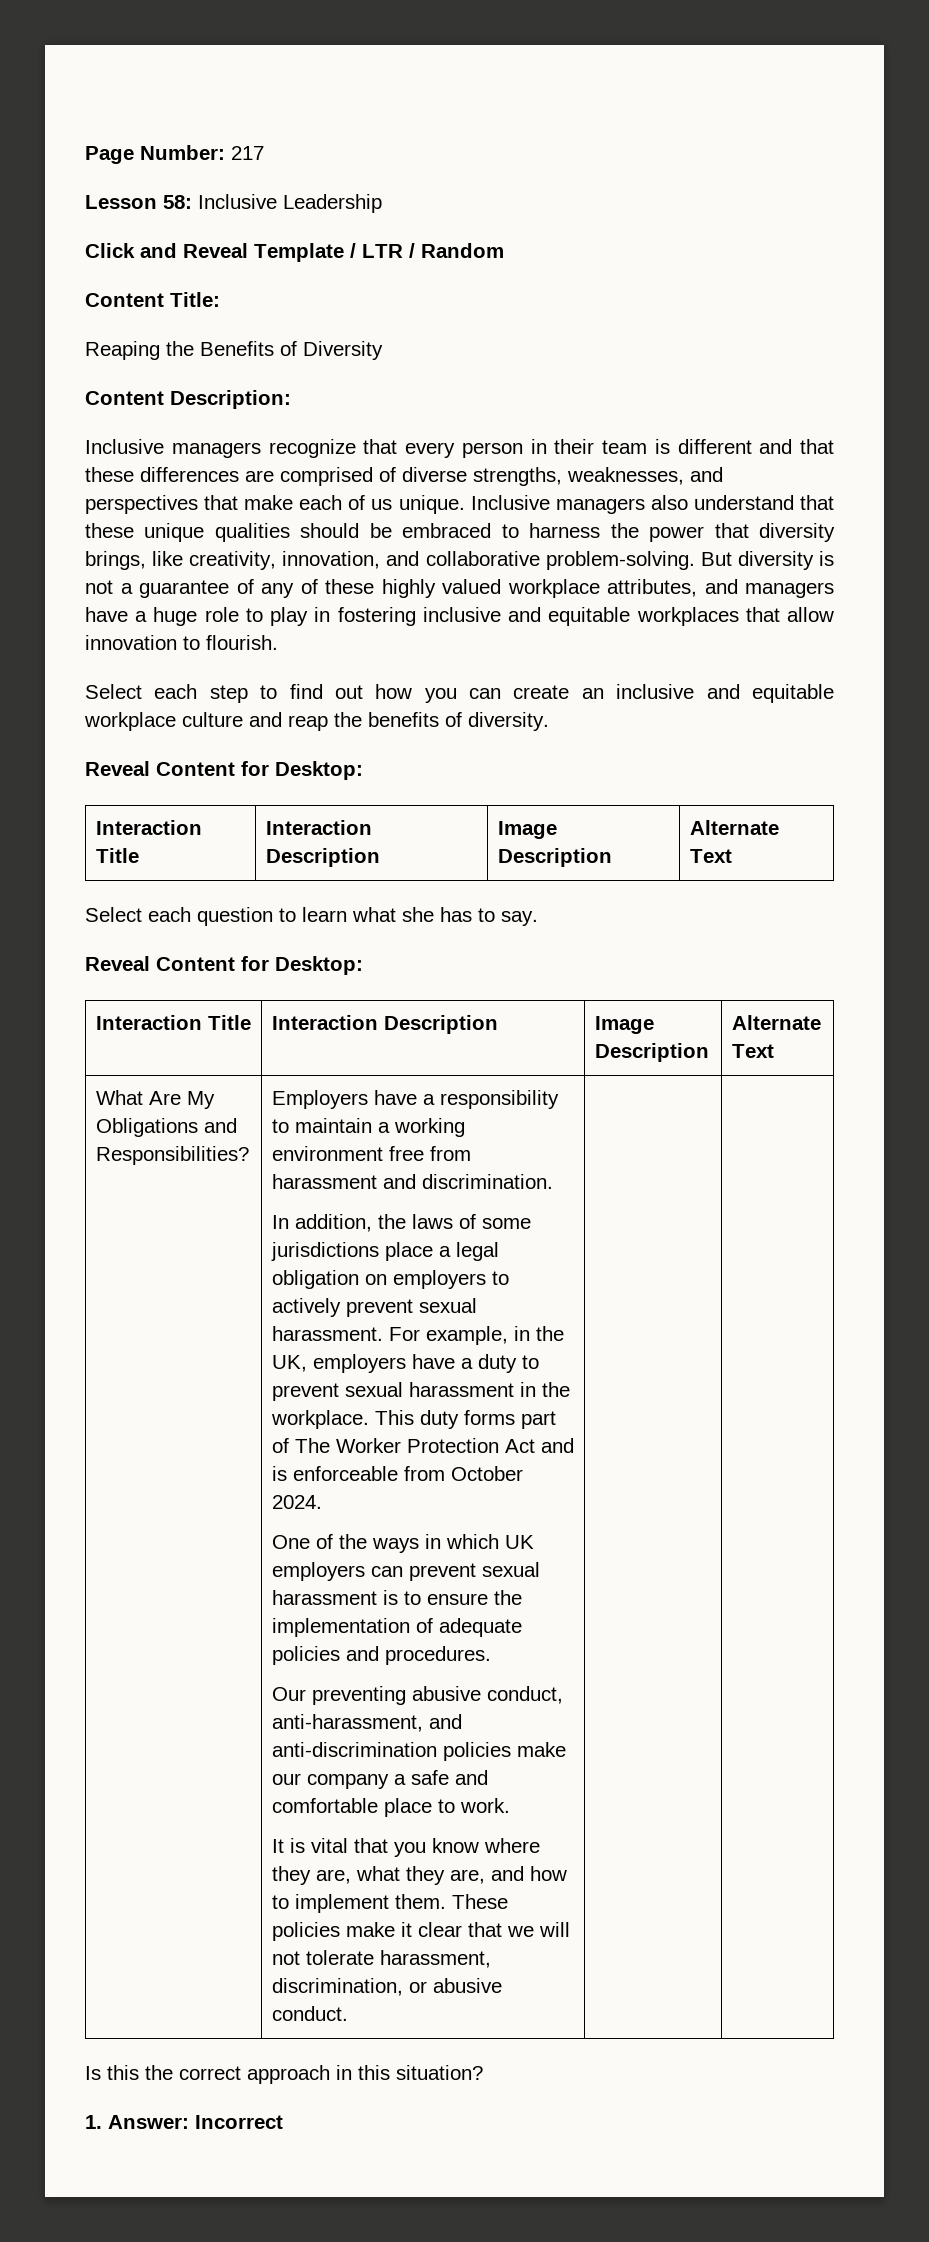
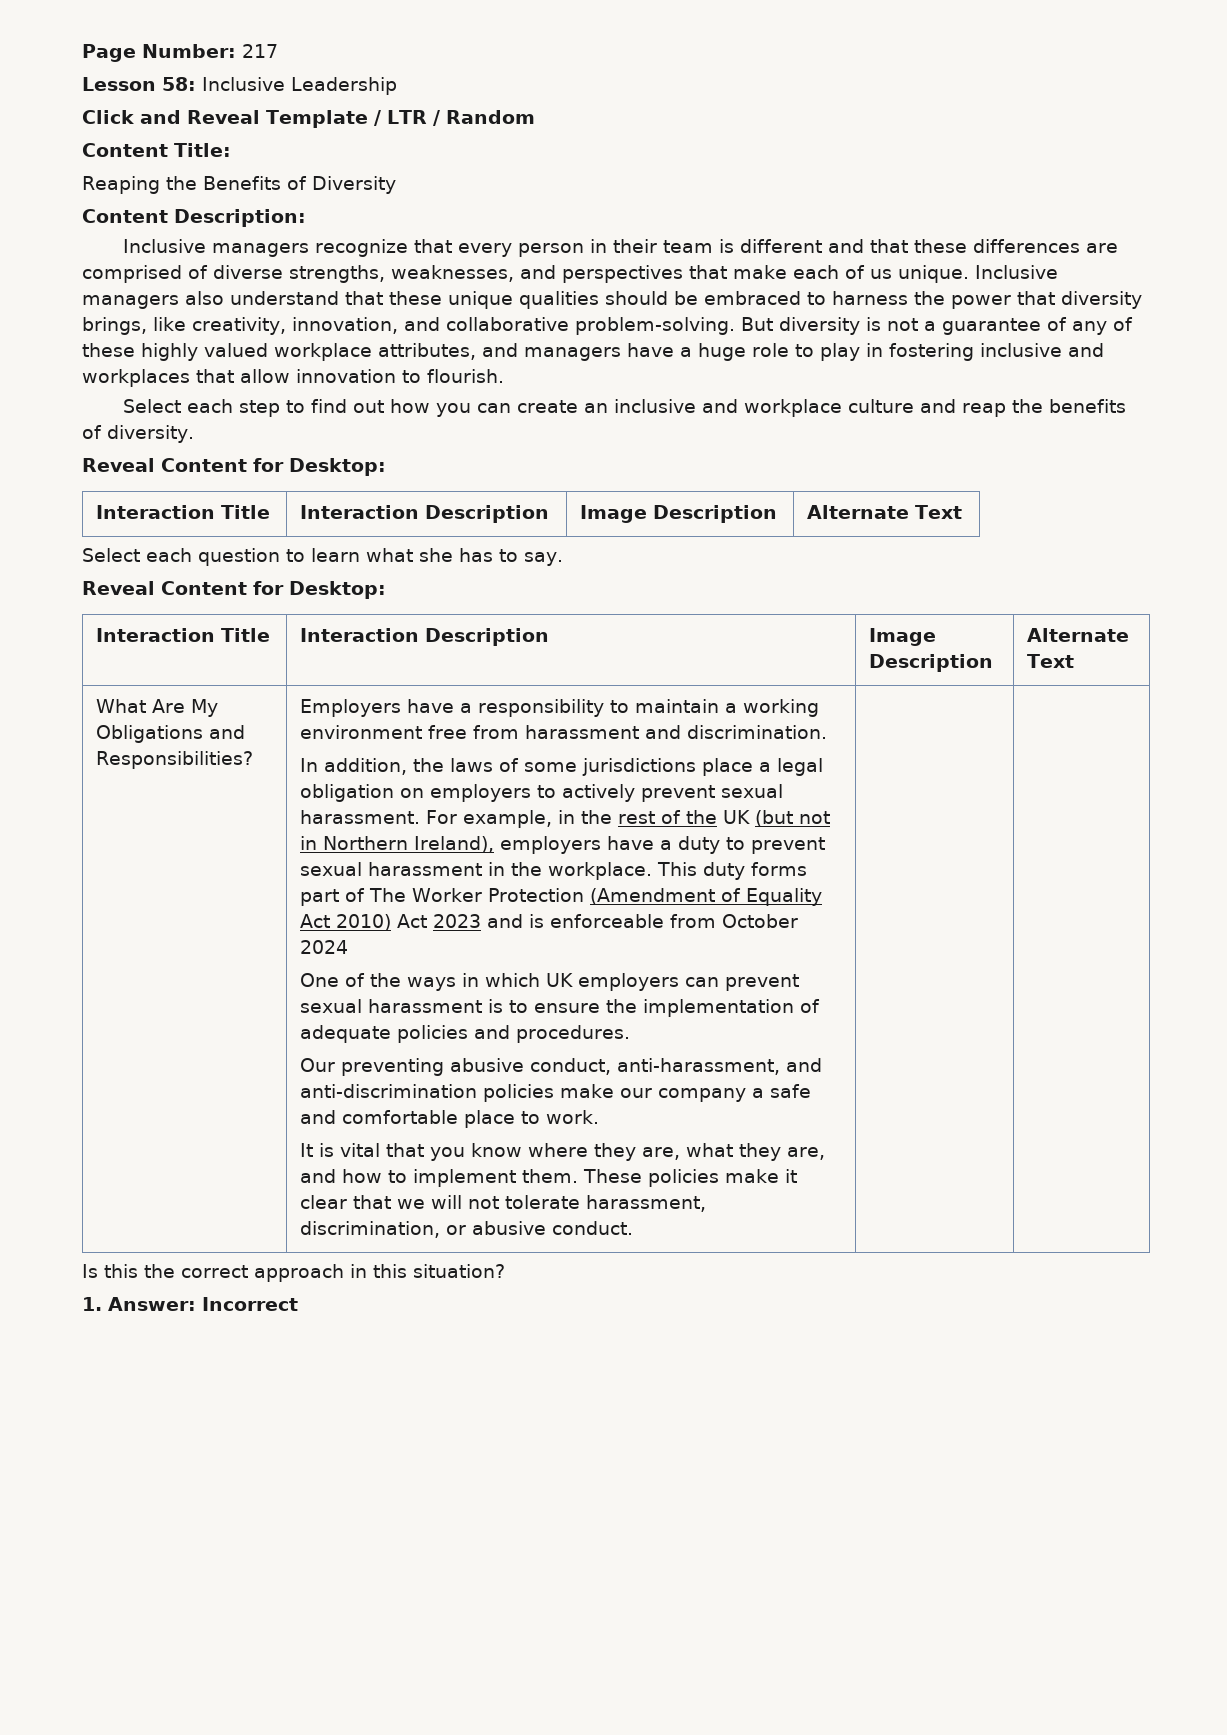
- But diversity is not a guarantee of any of these highly valued workplace attributes, and managers have a huge role to play in fostering inclusive and equitable workplaces that allow innovation to flourish.
+ But diversity is not a guarantee of any of these highly valued workplace attributes, and managers have a huge role to play in fostering inclusive and workplaces that allow innovation to flourish.
- Select each step to find out how you can create an inclusive and equitable workplace culture and reap the benefits of diversity.
+ Select each step to find out how you can create an inclusive and workplace culture and reap the benefits of diversity.
- For example, in the UK, employers have a duty to prevent sexual harassment in the workplace.
+ For example, in the rest of the UK (but not in Northern Ireland), employers have a duty to prevent sexual harassment in the workplace.
- This duty forms part of The Worker Protection Act and is enforceable from October 2024.
+ This duty forms part of The Worker Protection (Amendment of Equality Act 2010) Act 2023 and is enforceable from October 2024

